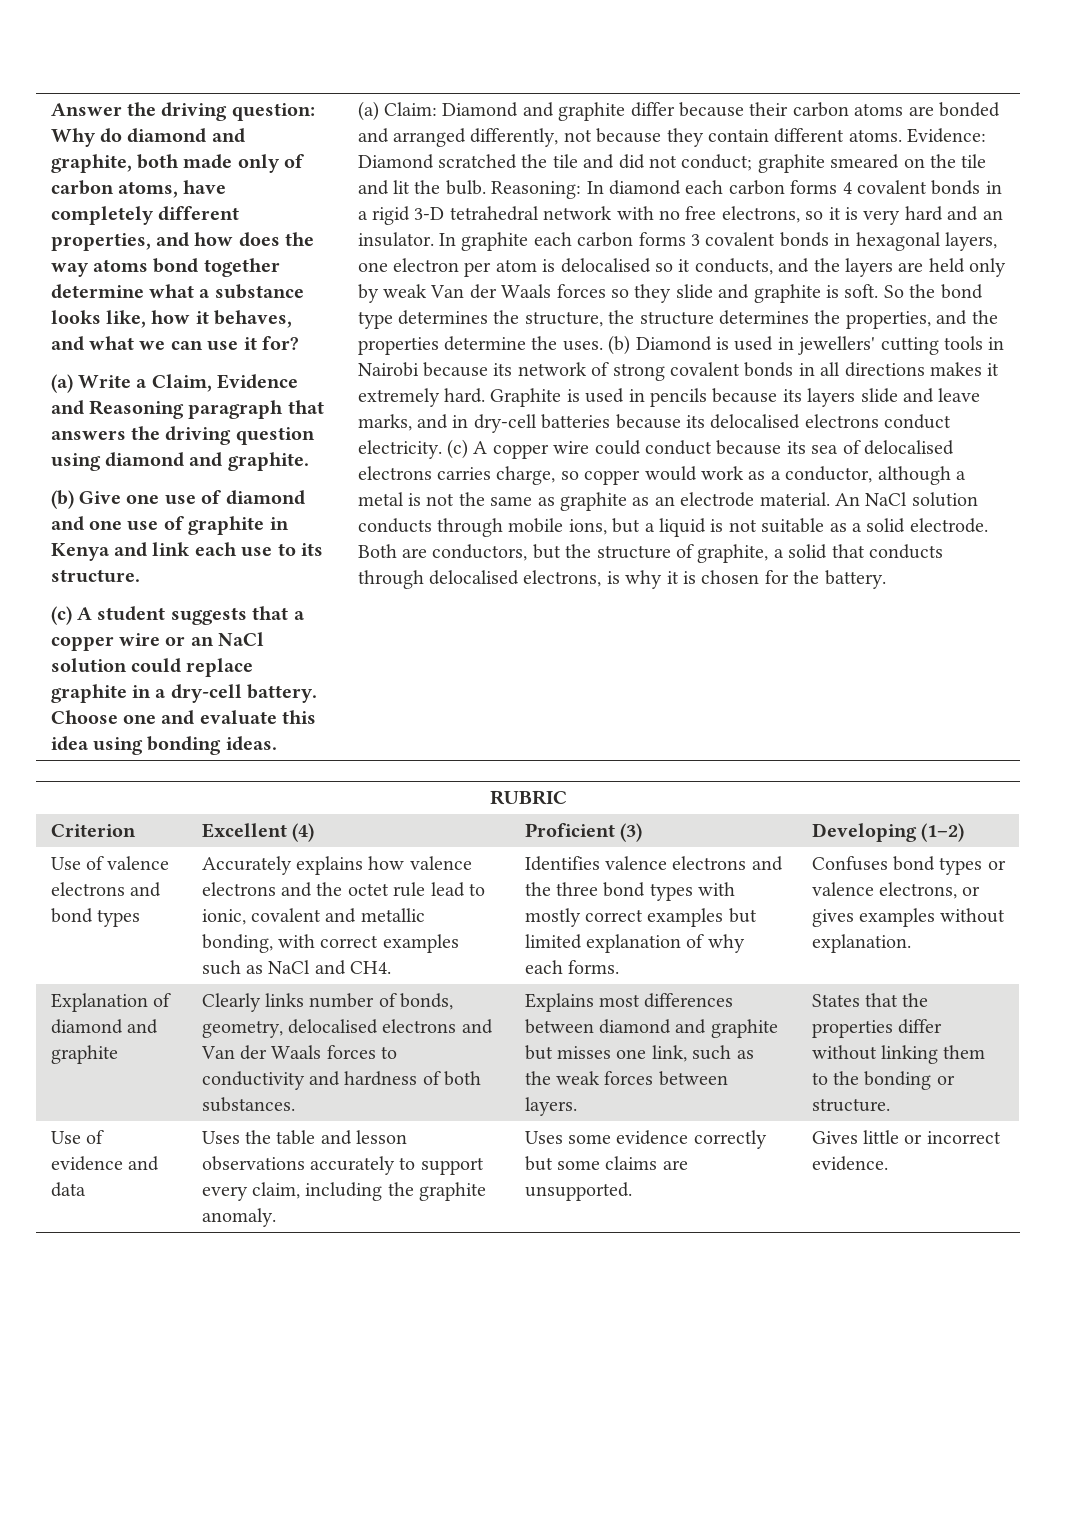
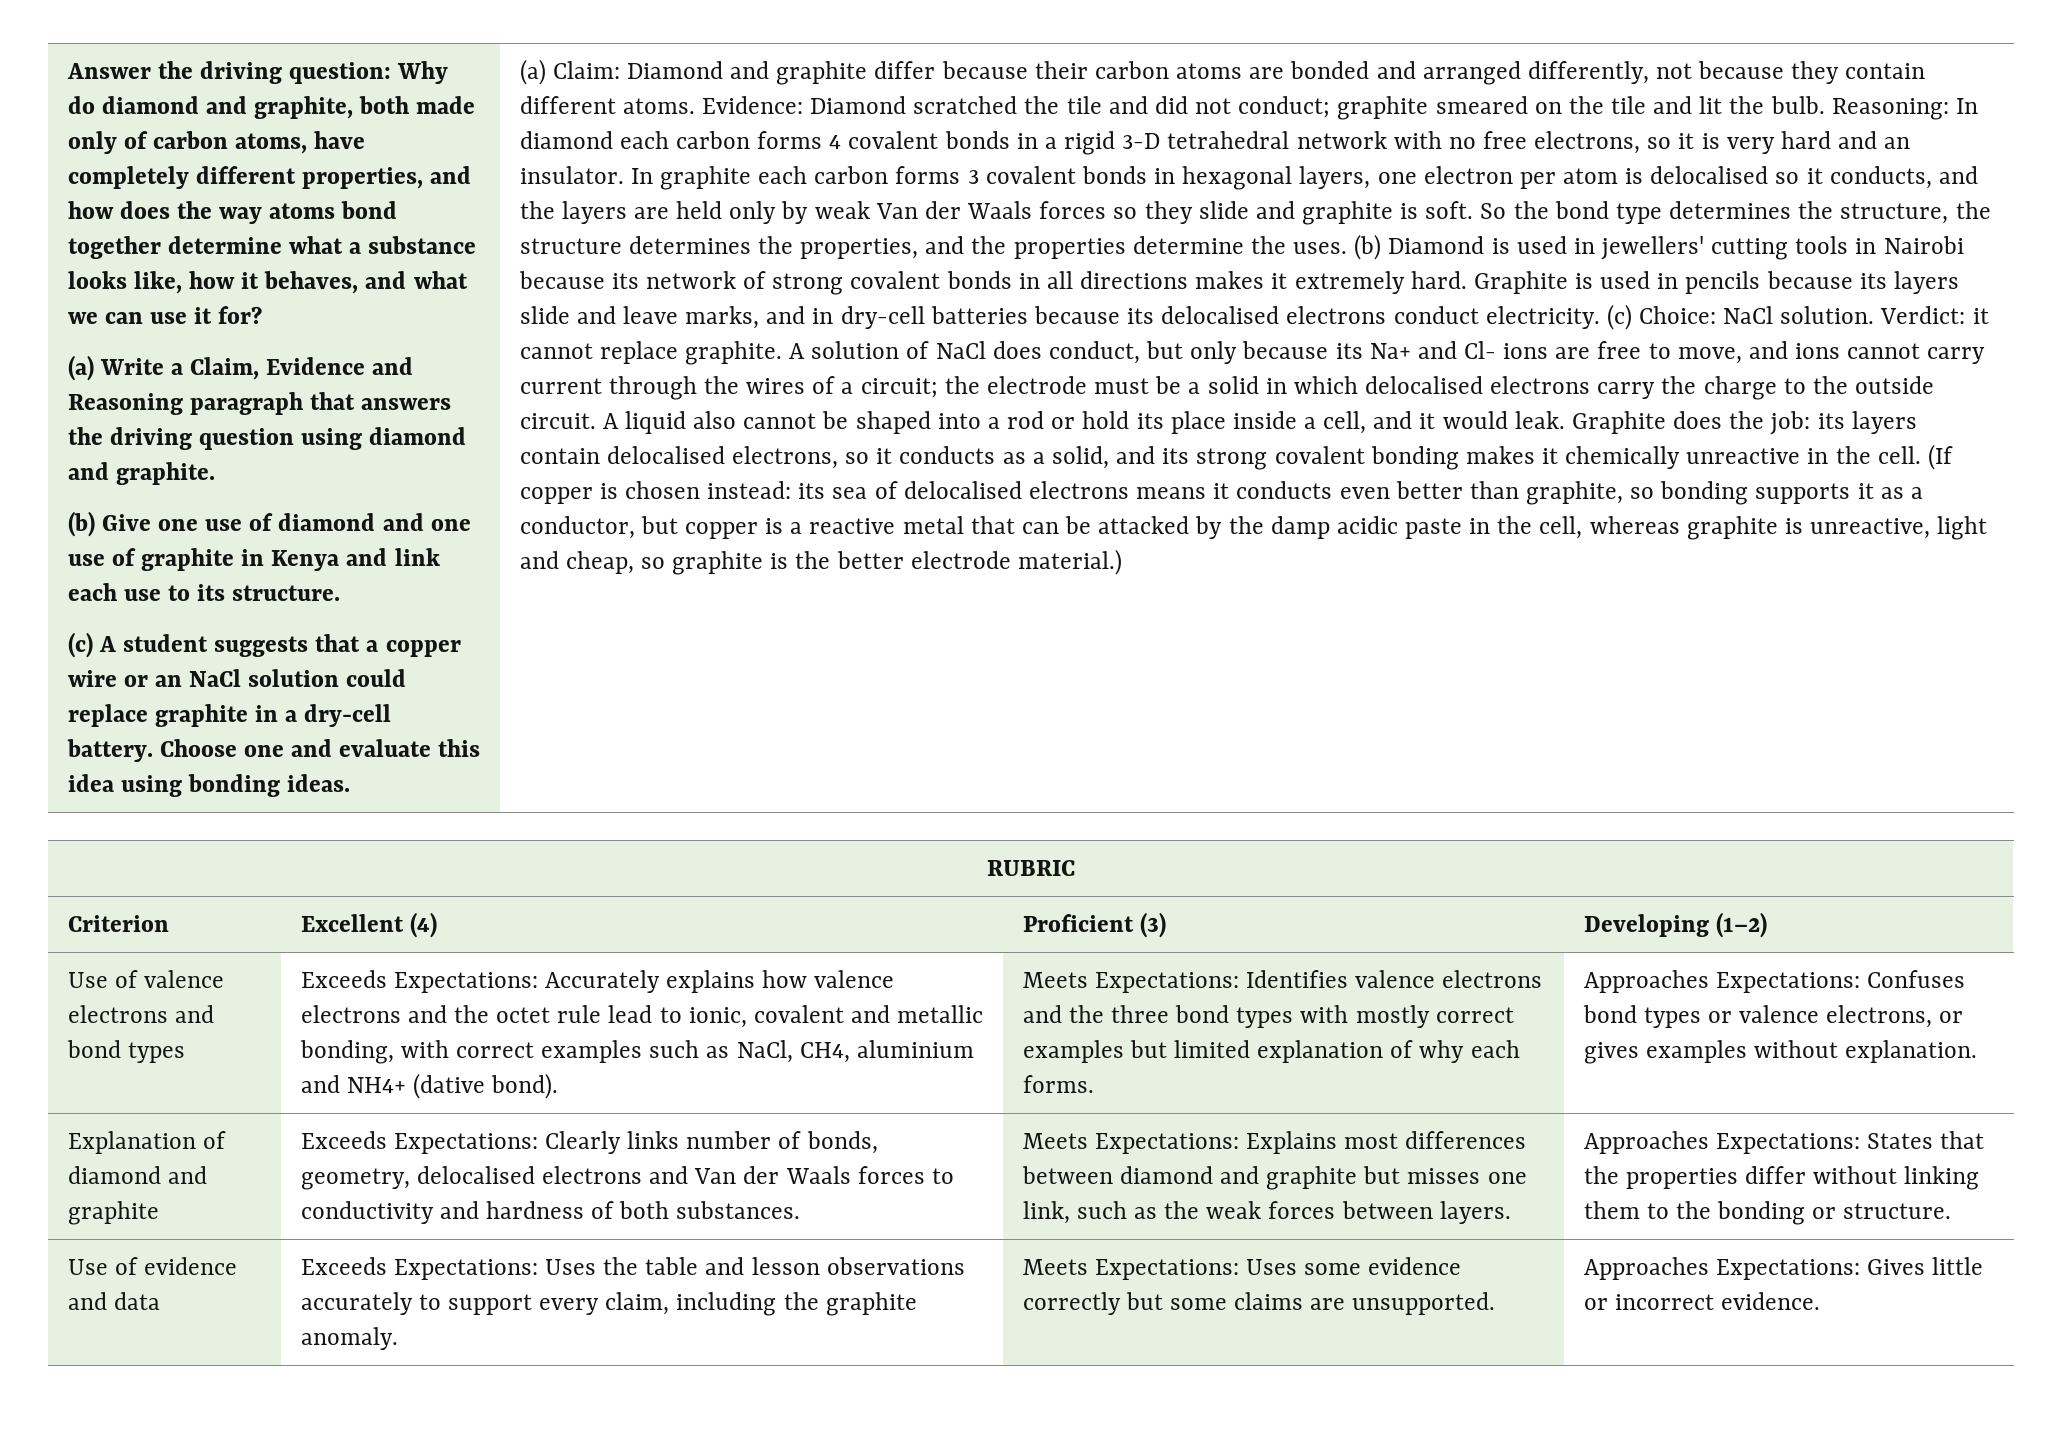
- (c) A copper wire could conduct because its sea of delocalised electrons carries charge, so copper would work as a conductor, although a metal is not the same as graphite as an electrode material. An NaCl solution conducts through mobile ions, but a liquid is not suitable as a solid electrode. Both are conductors, but the structure of graphite, a solid that conducts through delocalised electrons, is why it is chosen for the battery.
+ (c) Choice: NaCl solution. Verdict: it cannot replace graphite. A solution of NaCl does conduct, but only because its Na+ and Cl- ions are free to move, and ions cannot carry current through the wires of a circuit; the electrode must be a solid in which delocalised electrons carry the charge to the outside circuit. A liquid also cannot be shaped into a rod or hold its place inside a cell, and it would leak. Graphite does the job: its layers contain delocalised electrons, so it conducts as a solid, and its strong covalent bonding makes it chemically unreactive in the cell. (If copper is chosen instead: its sea of delocalised electrons means it conducts even better than graphite, so bonding supports it as a conductor, but copper is a reactive metal that can be attacked by the damp acidic paste in the cell, whereas graphite is unreactive, light and cheap, so graphite is the better electrode material.)
- Accurately explains how valence electrons and the octet rule lead to ionic, covalent and metallic bonding, with correct examples such as NaCl and CH4. | Identifies valence electrons and the three bond types with mostly correct examples but limited explanation of why each forms.
+ Exceeds Expectations: Accurately explains how valence electrons and the octet rule lead to ionic, covalent and metallic bonding, with correct examples such as NaCl, CH4, aluminium and NH4+ (dative bond). | Meets Expectations: Identifies valence electrons and the three bond types with mostly correct examples but limited explanation of why each forms.
- Confuses bond types or valence electrons, or gives examples without explanation.
+ Approaches Expectations: Confuses bond types or valence electrons, or gives examples without explanation.
- Clearly links number of bonds, geometry, delocalised electrons and Van der Waals forces to conductivity and hardness of both substances.
+ Exceeds Expectations: Clearly links number of bonds, geometry, delocalised electrons and Van der Waals forces to conductivity and hardness of both substances.
- Explains most differences between diamond and graphite but misses one link, such as the weak forces between layers.
+ Meets Expectations: Explains most differences between diamond and graphite but misses one link, such as the weak forces between layers.
- States that the properties differ without linking them to the bonding or structure.
+ Approaches Expectations: States that the properties differ without linking them to the bonding or structure.
- Use of evidence and data | Uses the table and lesson observations accurately to support every claim, including the graphite anomaly. | Uses some evidence correctly but some claims are unsupported. | Gives little or incorrect evidence.
+ Use of evidence and data | Exceeds Expectations: Uses the table and lesson observations accurately to support every claim, including the graphite anomaly. | Meets Expectations: Uses some evidence correctly but some claims are unsupported. | Approaches Expectations: Gives little or incorrect evidence.

